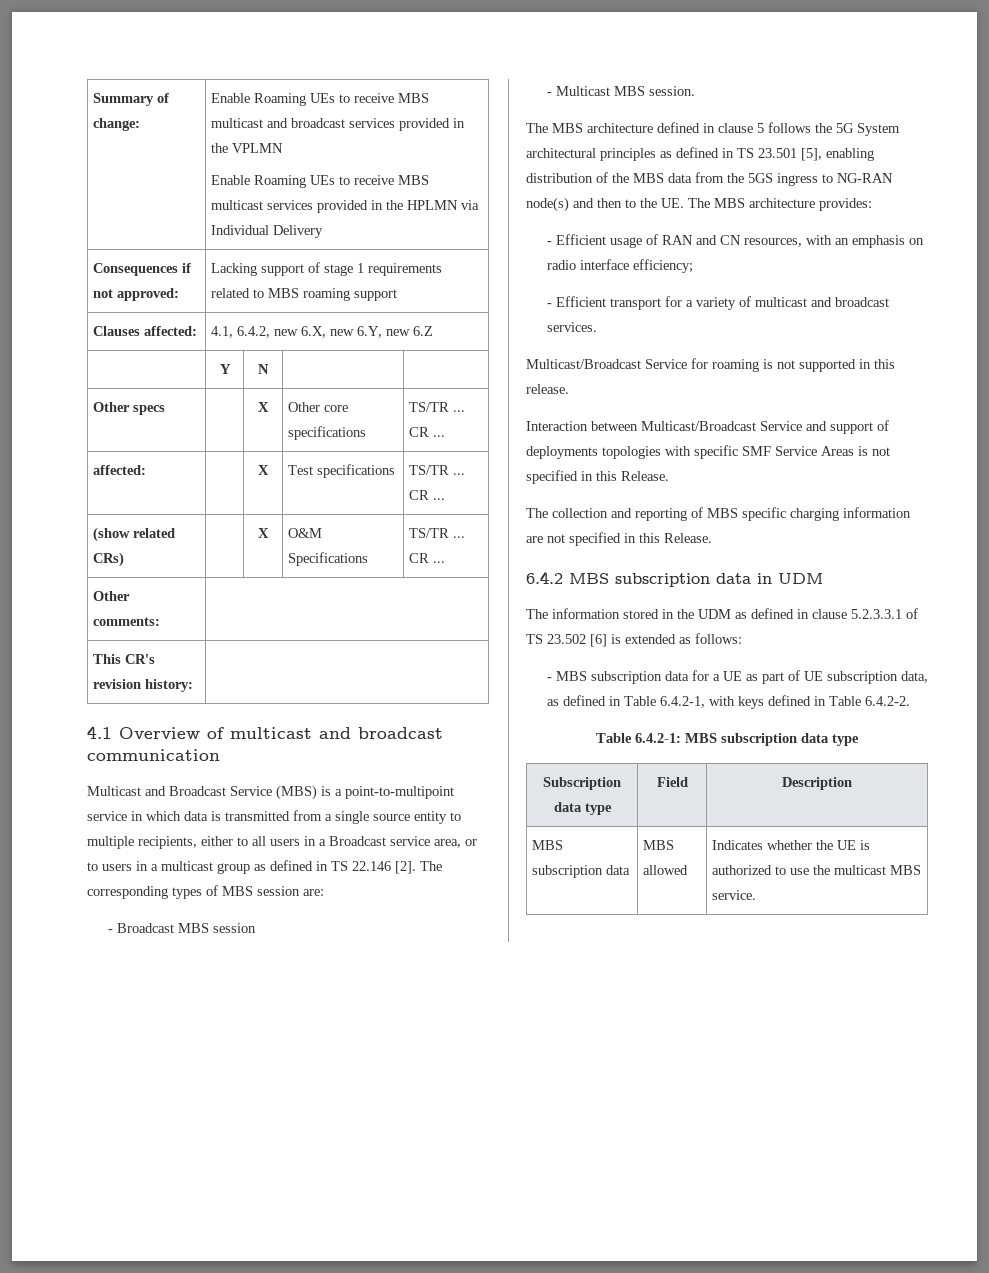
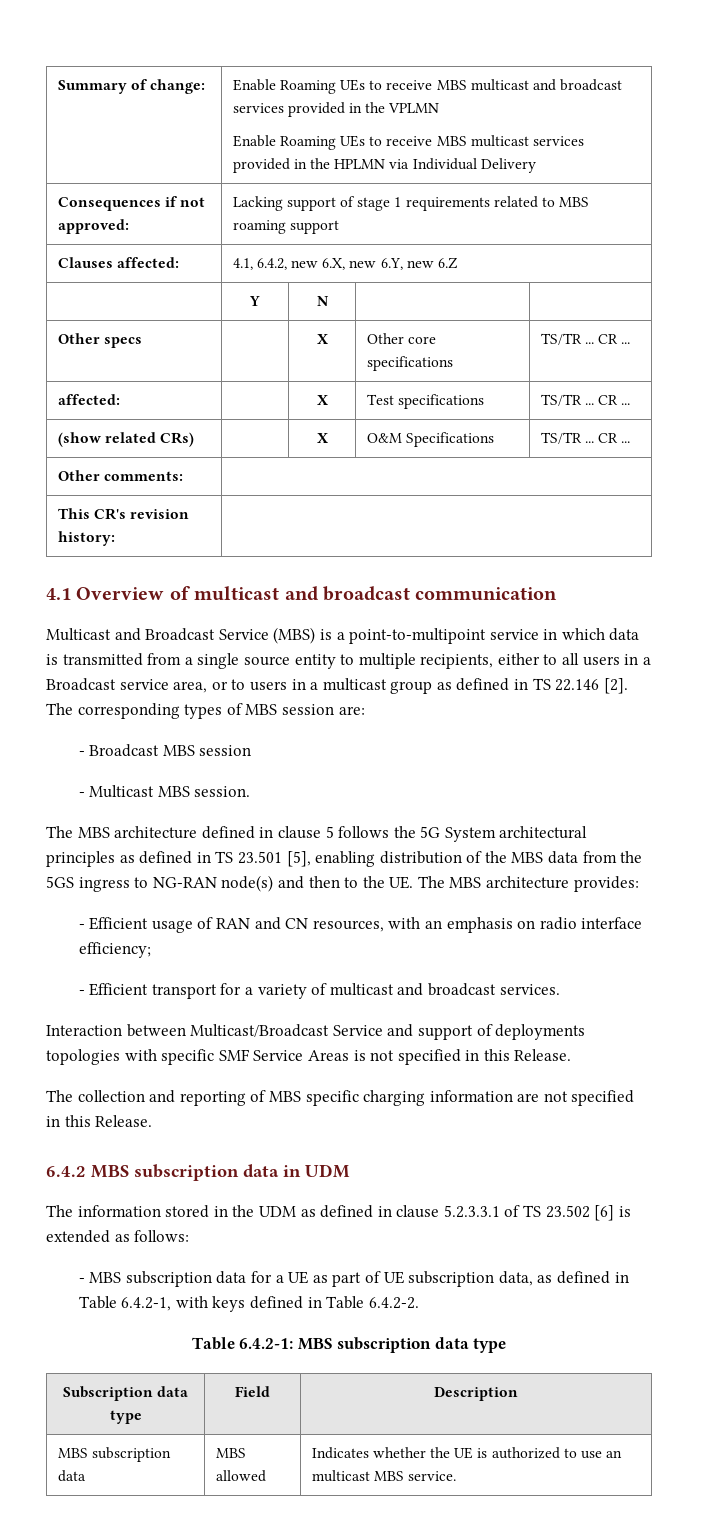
- Multicast/Broadcast Service for roaming is not supported in this release.
- MBS subscription data | MBS allowed | Indicates whether the UE is authorized to use the multicast MBS service.
+ MBS subscription data | MBS allowed | Indicates whether the UE is authorized to use an multicast MBS service.

